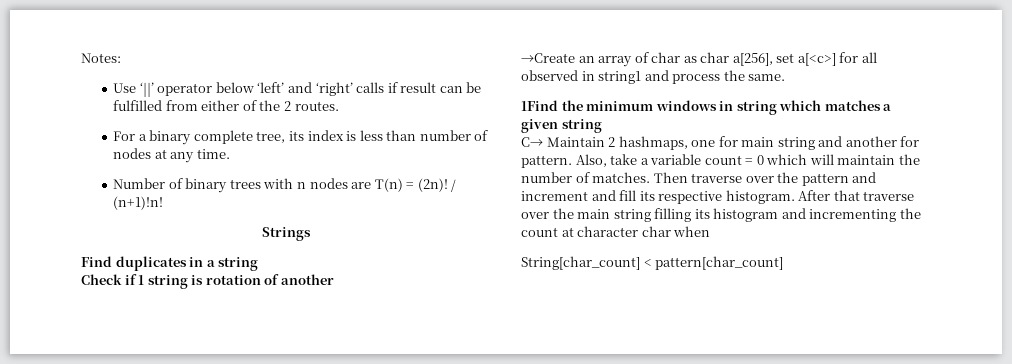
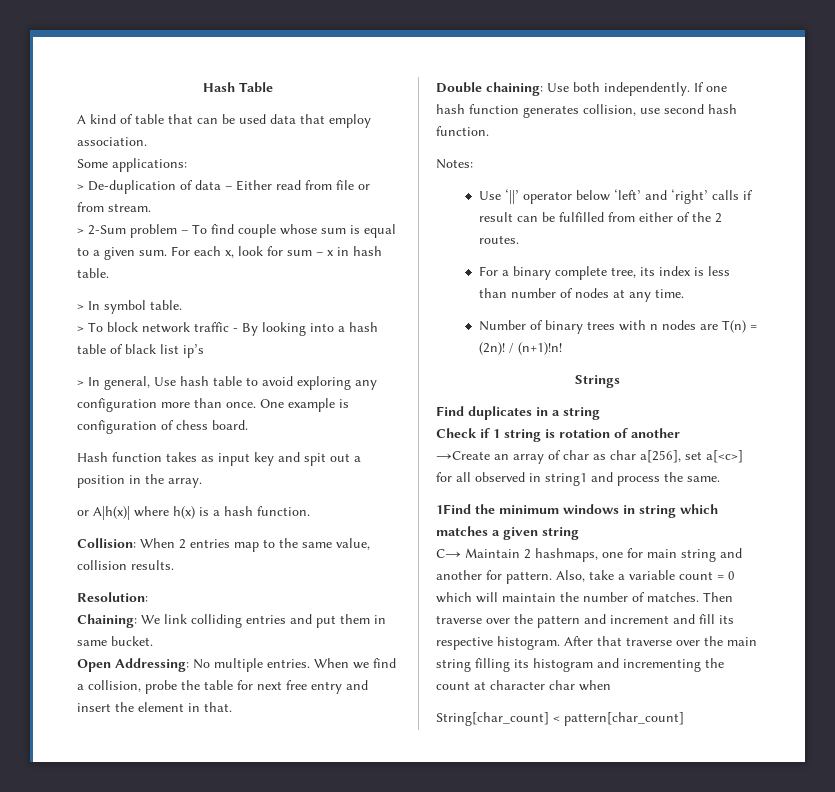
+ Hash Table
+ A kind of table that can be used data that employ association.
+ Some applications:
+ > De-duplication of data – Either read from file or from stream.
+ > 2-Sum problem – To find couple whose sum is equal to a given sum. For each x, look for sum – x in hash table.
+ > In symbol table.
+ > To block network traffic - By looking into a hash table of black list ip’s
+ > In general, Use hash table to avoid exploring any configuration more than once. One example is configuration of chess board.
+ Hash function takes as input key and spit out a position in the array.
+ or A|h(x)| where h(x) is a hash function.
+ Collision: When 2 entries map to the same value, collision results.
+ Resolution:
+ Chaining: We link colliding entries and put them in same bucket.
+ Open Addressing: No multiple entries. When we find a collision, probe the table for next free entry and insert the element in that.
+ Double chaining: Use both independently. If one hash function generates collision, use second hash function.

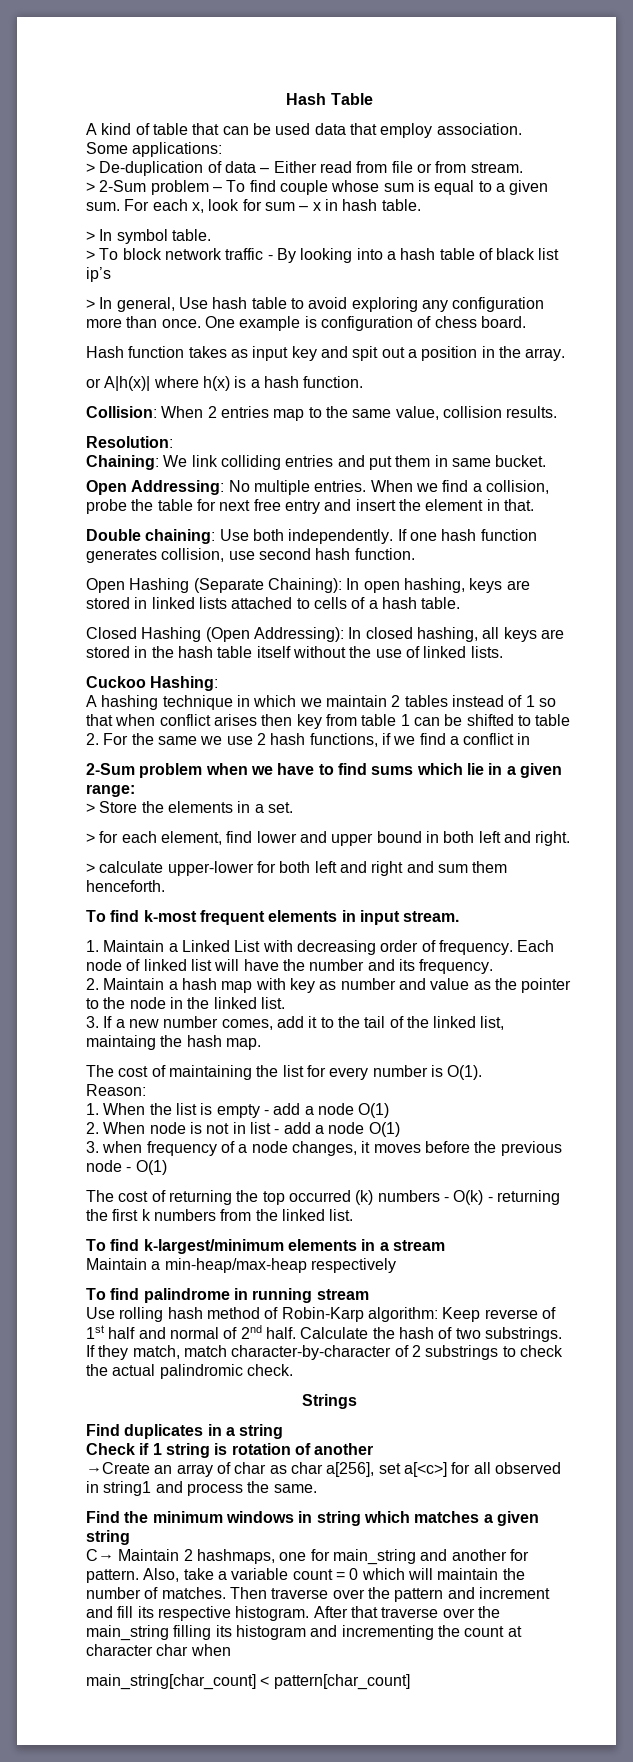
- Notes:
- Use ‘||’ operator below ‘left’ and ‘right’ calls if result can be fulfilled from either of the 2 routes.
- For a binary complete tree, its index is less than number of nodes at any time.
- Number of binary trees with n nodes are T(n) = (2n)! / (n+1)!n!
+ Open Hashing (Separate Chaining): In open hashing, keys are stored in linked lists attached to cells of a hash table.
+ Closed Hashing (Open Addressing): In closed hashing, all keys are stored in the hash table itself without the use of linked lists.
+ Cuckoo Hashing:
+ A hashing technique in which we maintain 2 tables instead of 1 so that when conflict arises then key from table 1 can be shifted to table 2. For the same we use 2 hash functions, if we find a conflict in
+ 2-Sum problem when we have to find sums which lie in a given range:
+ > Store the elements in a set.
+ > for each element, find lower and upper bound in both left and right.
+ > calculate upper-lower for both left and right and sum them henceforth.
+ To find k-most frequent elements in input stream.
+ 1. Maintain a Linked List with decreasing order of frequency. Each node of linked list will have the number and its frequency.
+ 2. Maintain a hash map with key as number and value as the pointer to the node in the linked list.
+ 3. If a new number comes, add it to the tail of the linked list, maintaing the hash map.
+ The cost of maintaining the list for every number is O(1).
+ Reason:
+ 1. When the list is empty - add a node O(1)
+ 2. When node is not in list - add a node O(1)
+ 3. when frequency of a node changes, it moves before the previous node - O(1)
+ The cost of returning the top occurred (k) numbers - O(k) - returning the first k numbers from the linked list.
+ To find k-largest/minimum elements in a stream
+ Maintain a min-heap/max-heap respectively
+ To find palindrome in running stream
+ Use rolling hash method of Robin-Karp algorithm: Keep reverse of 1st half and normal of 2nd half. Calculate the hash of two substrings. If they match, match character-by-character of 2 substrings to check the actual palindromic check.
- 1Find the minimum windows in string which matches a given string
+ Find the minimum windows in string which matches a given string
- C→ Maintain 2 hashmaps, one for main string and another for pattern.
+ C→ Maintain 2 hashmaps, one for main_string and another for pattern.
- After that traverse over the main string filling its histogram and incrementing the count at character char when
+ After that traverse over the main_string filling its histogram and incrementing the count at character char when
- String[char_count] < pattern[char_count]
+ main_string[char_count] < pattern[char_count]

